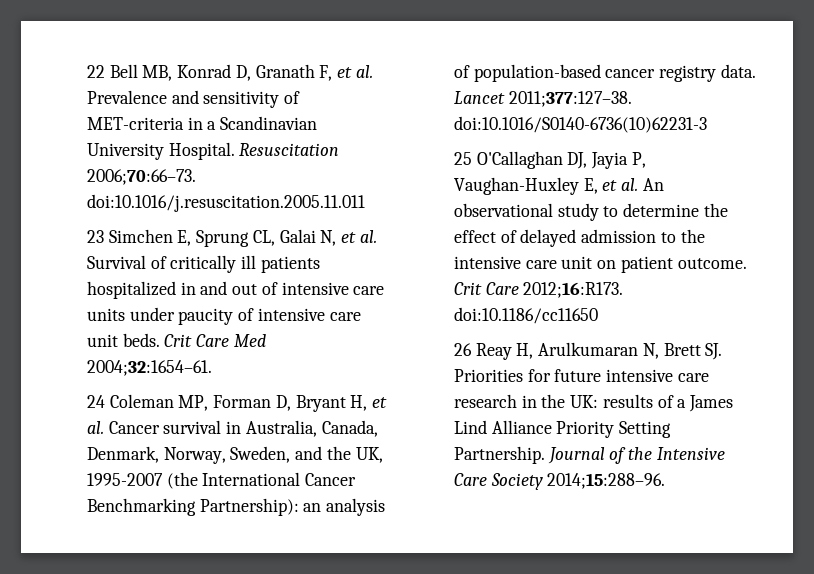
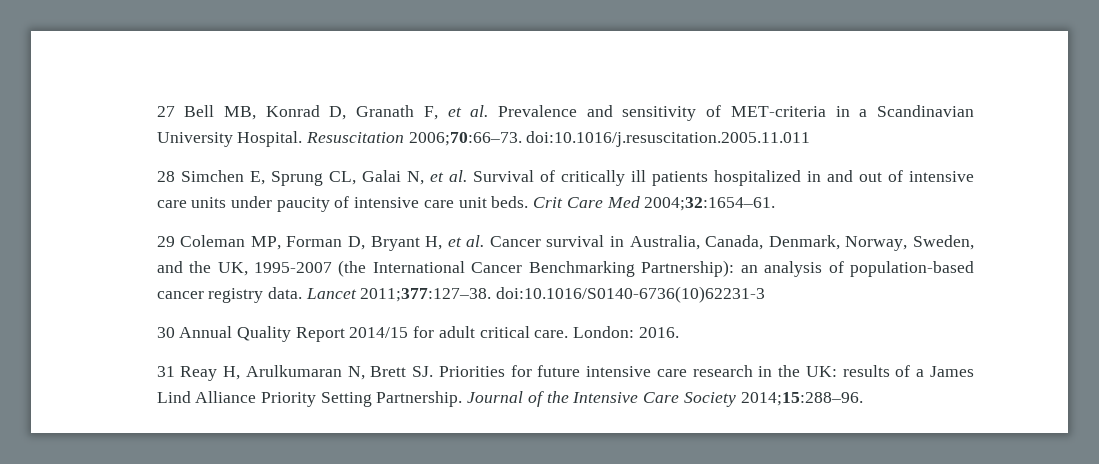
- 22 Bell MB, Konrad D, Granath F, et al. Prevalence and sensitivity of MET-criteria in a Scandinavian University Hospital.
+ 27 Bell MB, Konrad D, Granath F, et al. Prevalence and sensitivity of MET-criteria in a Scandinavian University Hospital.
- 23 Simchen E, Sprung CL, Galai N, et al. Survival of critically ill patients hospitalized in and out of intensive care units under paucity of intensive care unit beds.
+ 28 Simchen E, Sprung CL, Galai N, et al. Survival of critically ill patients hospitalized in and out of intensive care units under paucity of intensive care unit beds.
- 24 Coleman MP, Forman D, Bryant H, et al. Cancer survival in Australia, Canada, Denmark, Norway, Sweden, and the UK, 1995-2007 (the International Cancer Benchmarking Partnership): an analysis of population-based cancer registry data.
+ 29 Coleman MP, Forman D, Bryant H, et al. Cancer survival in Australia, Canada, Denmark, Norway, Sweden, and the UK, 1995-2007 (the International Cancer Benchmarking Partnership): an analysis of population-based cancer registry data.
- 25 O'Callaghan DJ, Jayia P, Vaughan-Huxley E, et al. An observational study to determine the effect of delayed admission to the intensive care unit on patient outcome. Crit Care 2012;16:R173. doi:10.1186/cc11650
- 26 Reay H, Arulkumaran N, Brett SJ. Priorities for future intensive care research in the UK: results of a James Lind Alliance Priority Setting Partnership.
+ 30 Annual Quality Report 2014/15 for adult critical care. London: 2016.
+ 31 Reay H, Arulkumaran N, Brett SJ. Priorities for future intensive care research in the UK: results of a James Lind Alliance Priority Setting Partnership.

